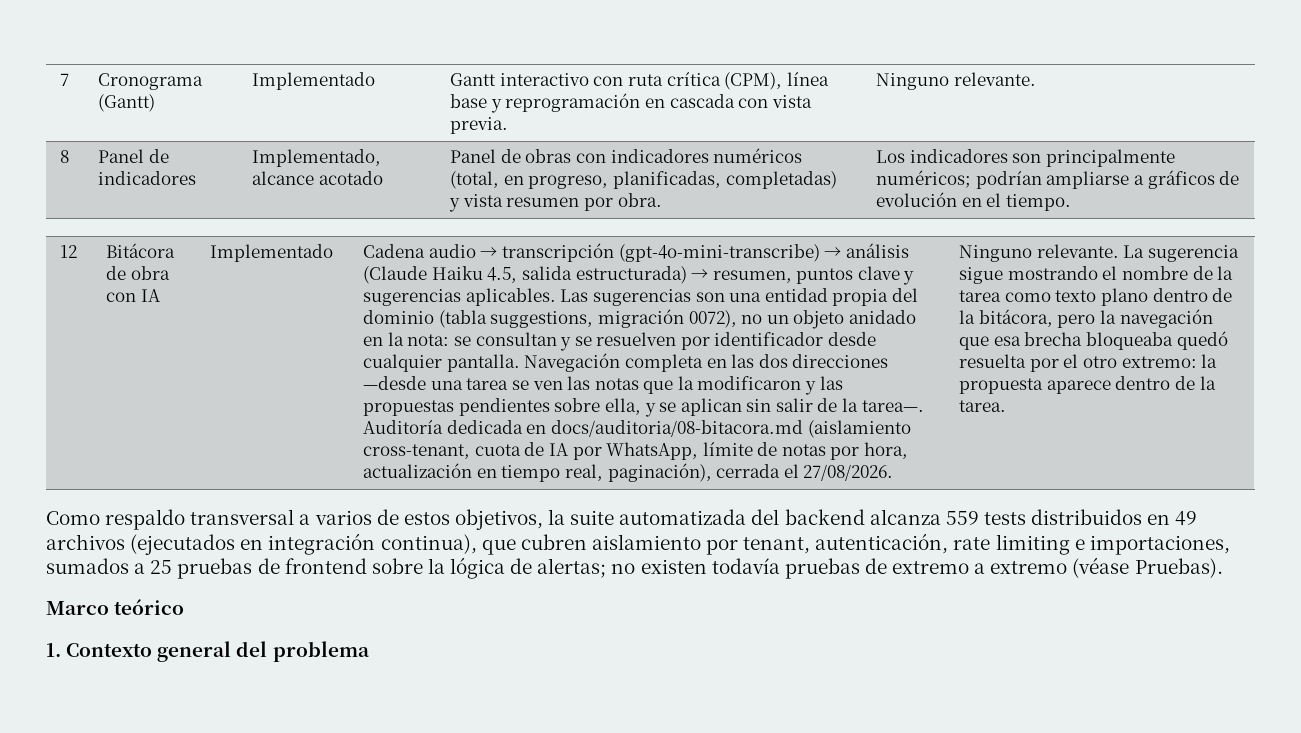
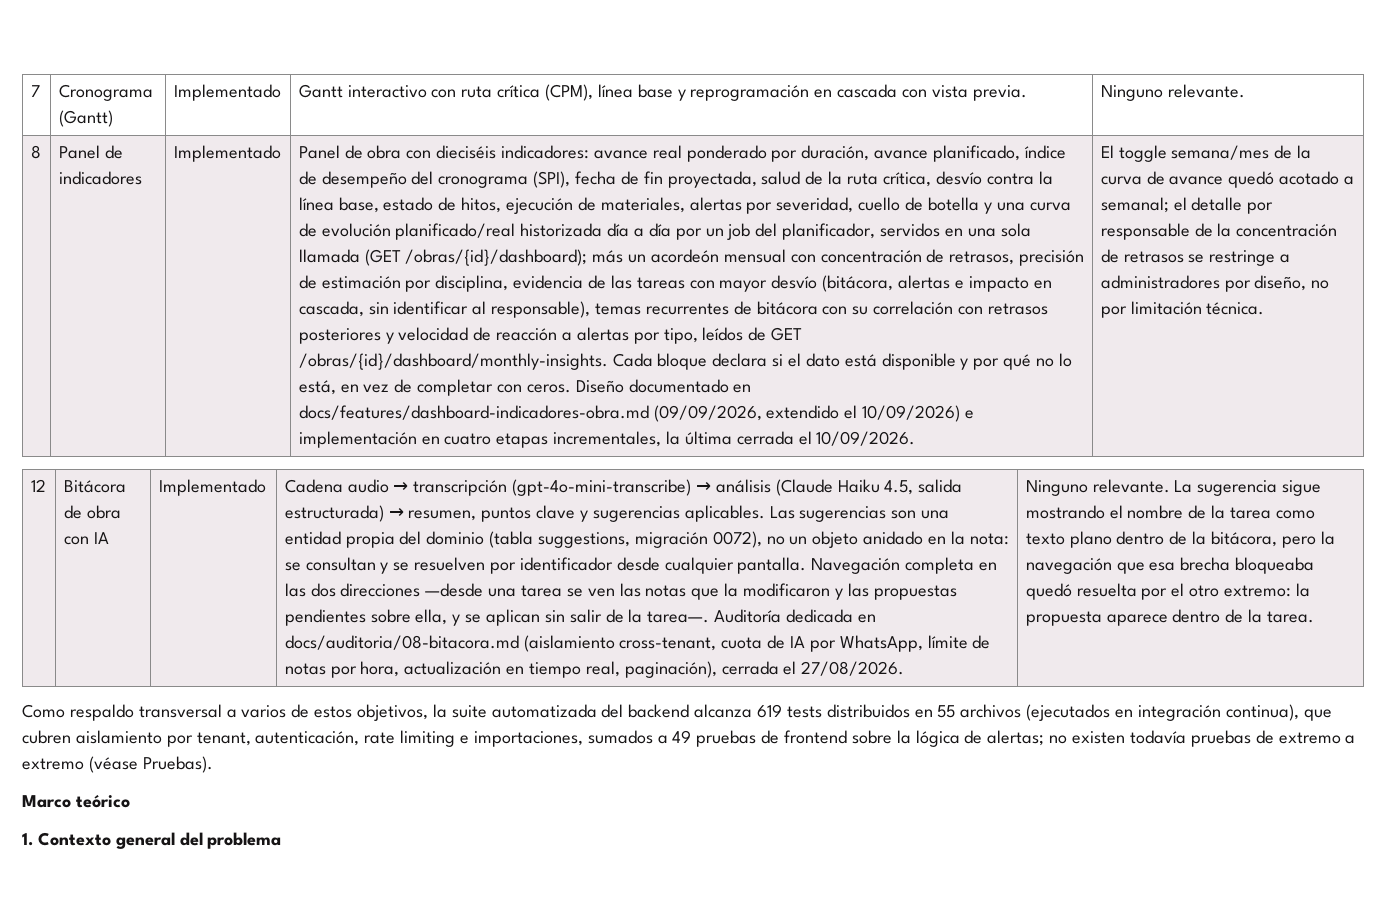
- Implementado, alcance acotado | Panel de obras con indicadores numéricos (total, en progreso, planificadas, completadas) y vista resumen por obra. | Los indicadores son principalmente numéricos; podrían ampliarse a gráficos de evolución en el tiempo.
+ Implementado | Panel de obra con dieciséis indicadores: avance real ponderado por duración, avance planificado, índice de desempeño del cronograma (SPI), fecha de fin proyectada, salud de la ruta crítica, desvío contra la línea base, estado de hitos, ejecución de materiales, alertas por severidad, cuello de botella y una curva de evolución planificado/real historizada día a día por un job del planificador, servidos en una sola llamada (GET /obras/{id}/dashboard); más un acordeón mensual con concentración de retrasos, precisión de estimación por disciplina, evidencia de las tareas con mayor desvío (bitácora, alertas e impacto en cascada, sin identificar al responsable), temas recurrentes de bitácora con su correlación con retrasos posteriores y velocidad de reacción a alertas por tipo, leídos de GET /obras/{id}/dashboard/monthly-insights. Cada bloque declara si el dato está disponible y por qué no lo está, en vez de completar con ceros. Diseño documentado en docs/features/dashboard-indicadores-obra.md (09/09/2026, extendido el 10/09/2026) e implementación en cuatro etapas incrementales, la última cerrada el 10/09/2026. | El toggle semana/mes de la curva de avance quedó acotado a semanal; el detalle por responsable de la concentración de retrasos se restringe a administradores por diseño, no por limitación técnica.
- Como respaldo transversal a varios de estos objetivos, la suite automatizada del backend alcanza 559 tests distribuidos en 49 archivos (ejecutados en integración continua), que cubren aislamiento por tenant, autenticación, rate limiting e importaciones, sumados a 25 pruebas de frontend sobre la lógica de alertas; no existen todavía pruebas de extremo a extremo (véase Pruebas).
+ Como respaldo transversal a varios de estos objetivos, la suite automatizada del backend alcanza 619 tests distribuidos en 55 archivos (ejecutados en integración continua), que cubren aislamiento por tenant, autenticación, rate limiting e importaciones, sumados a 49 pruebas de frontend sobre la lógica de alertas; no existen todavía pruebas de extremo a extremo (véase Pruebas).

